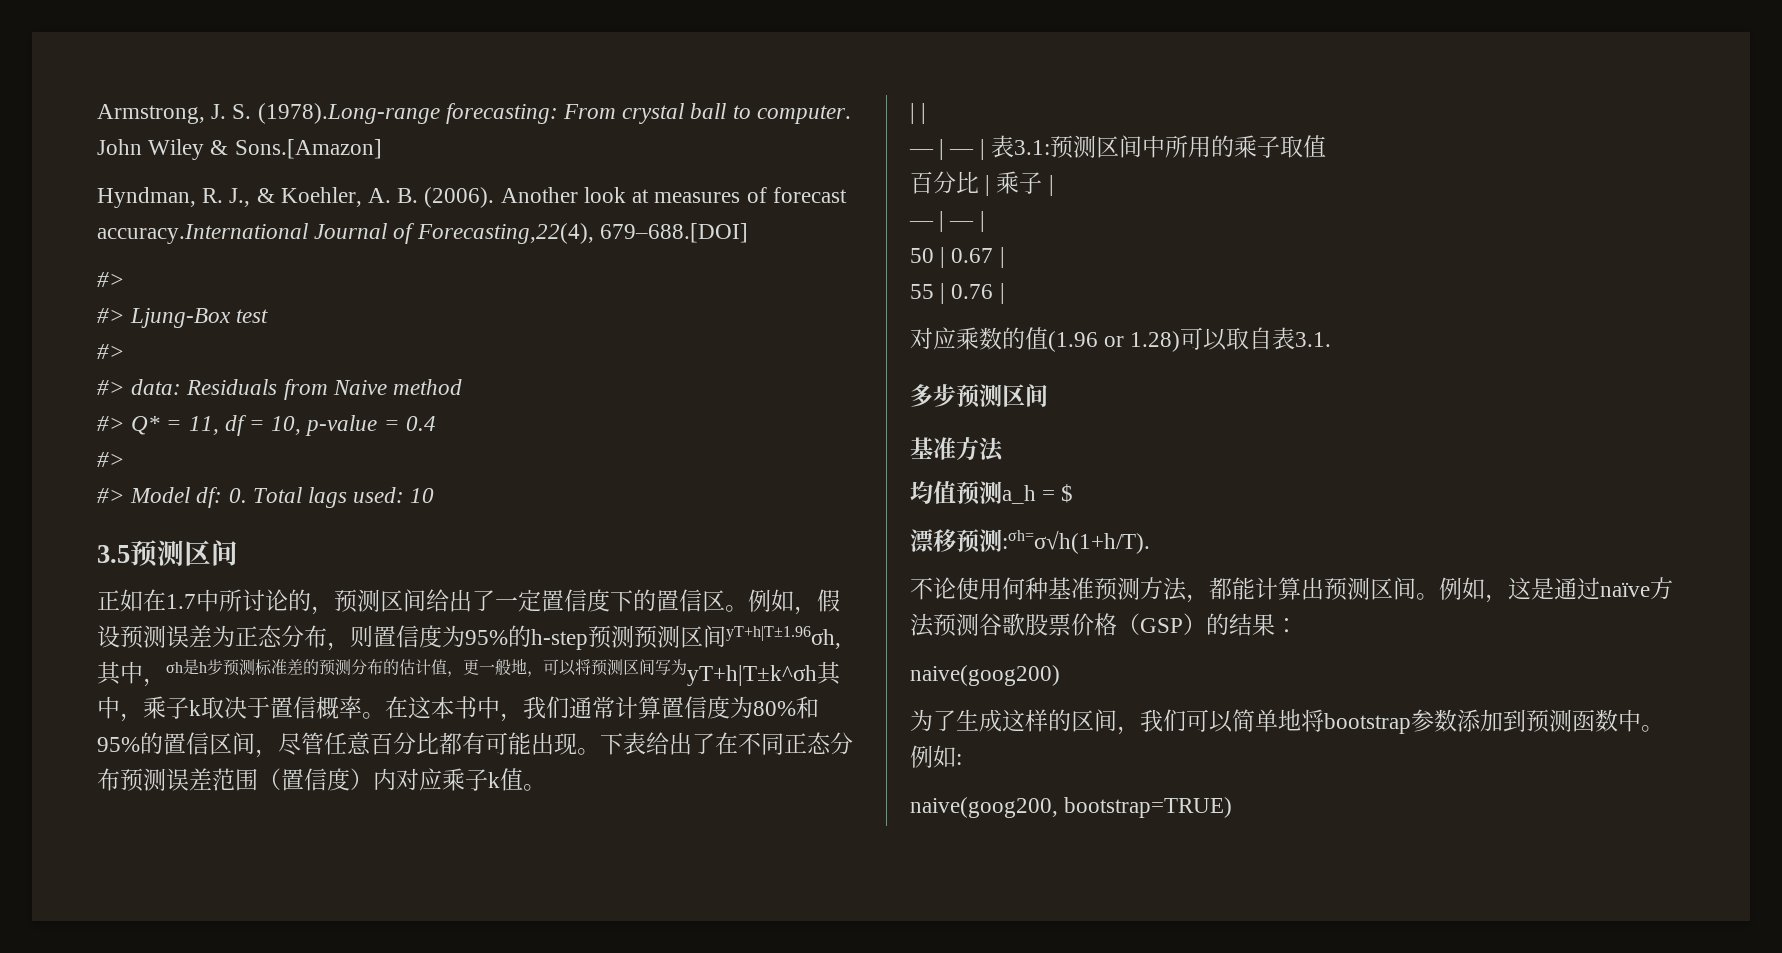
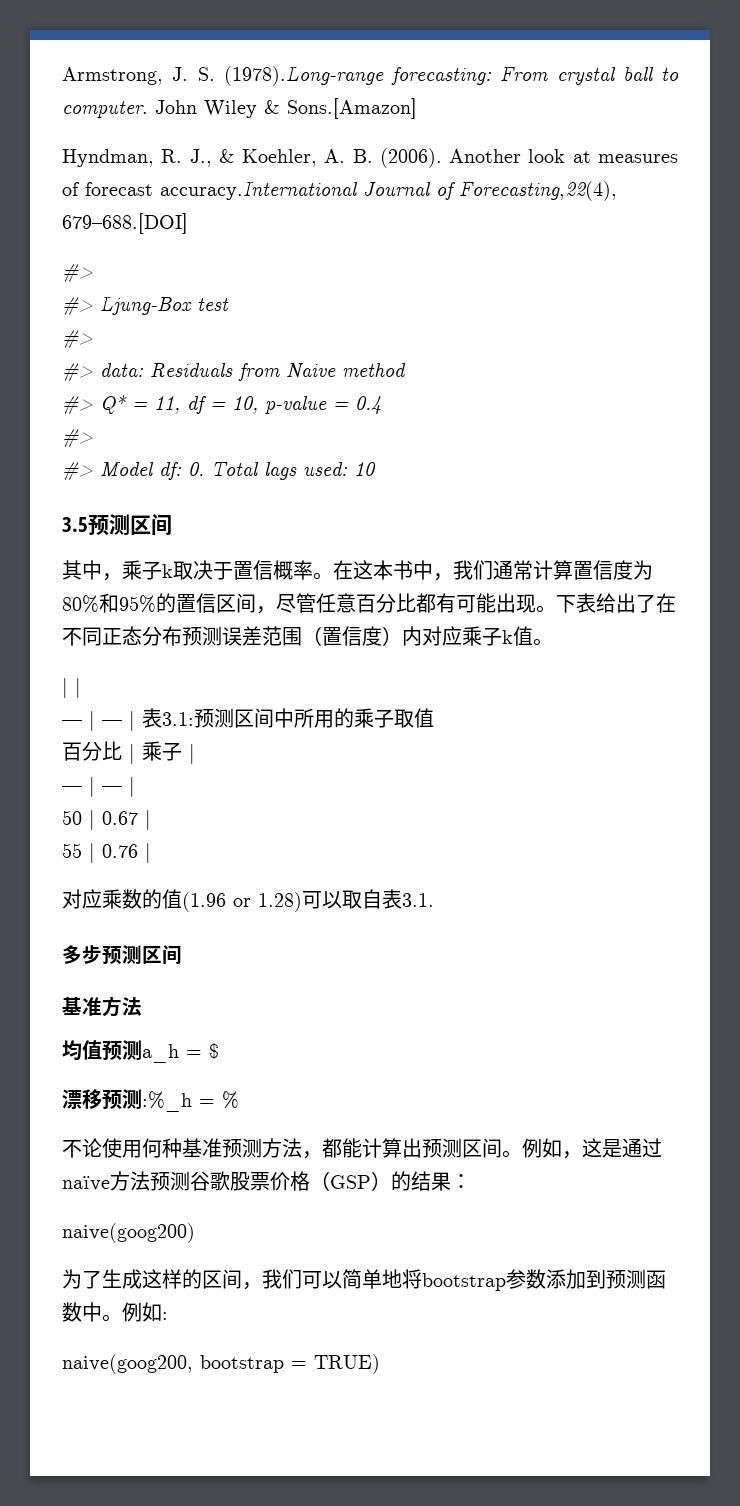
- 正如在1.7中所讨论的，预测区间给出了一定置信度下的置信区。例如，假设预测误差为正态分布，则置信度为95%的h-step预测预测区间yT+h|T±1.96σh,其中，σh是h步预测标准差的预测分布的估计值，更一般地，可以将预测区间写为yT+h|T±k^σh其中，乘子k取决于置信概率。
+ 其中，乘子k取决于置信概率。
- 漂移预测:σh=σ√h(1+h/T).
+ 漂移预测:%_h = %
- naive(goog200, bootstrap=TRUE)
+ naive(goog200, bootstrap = TRUE)

